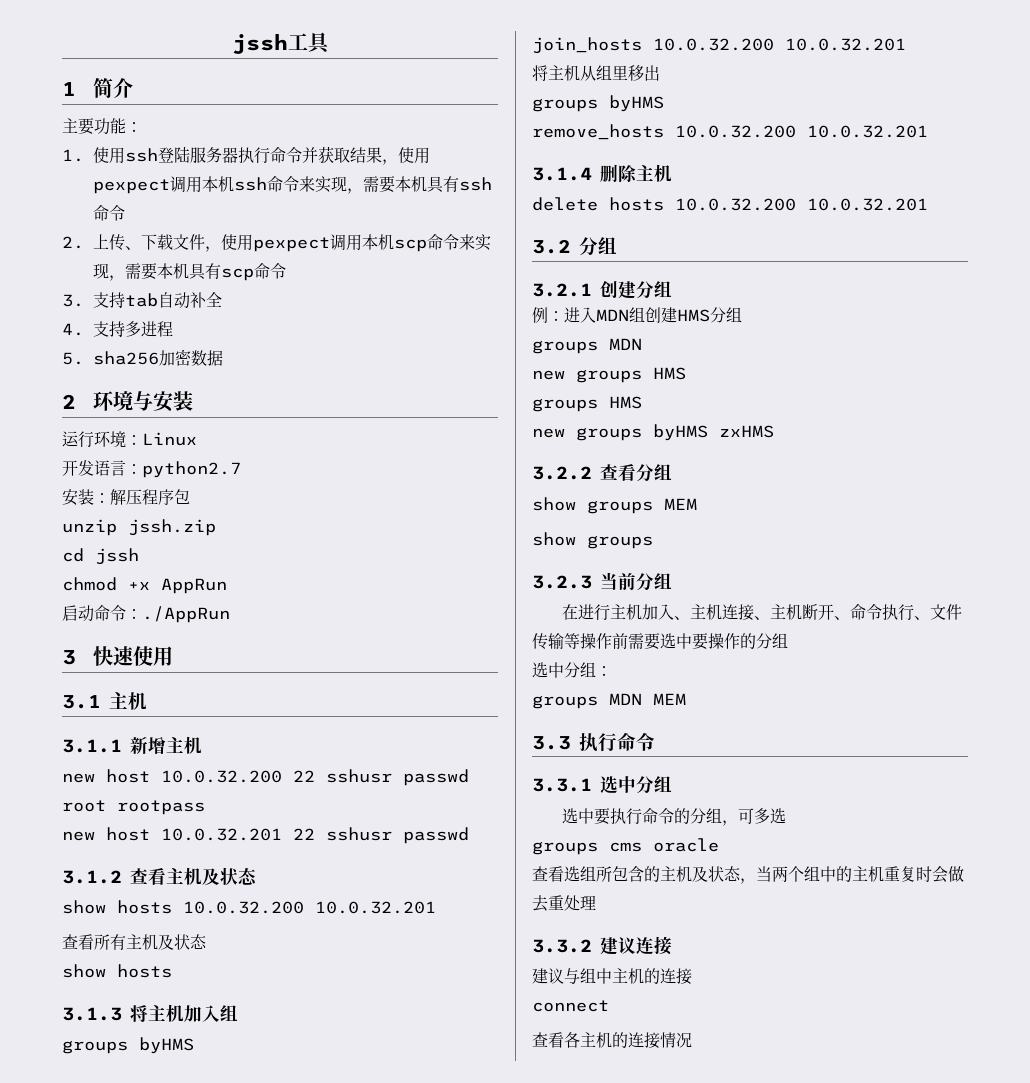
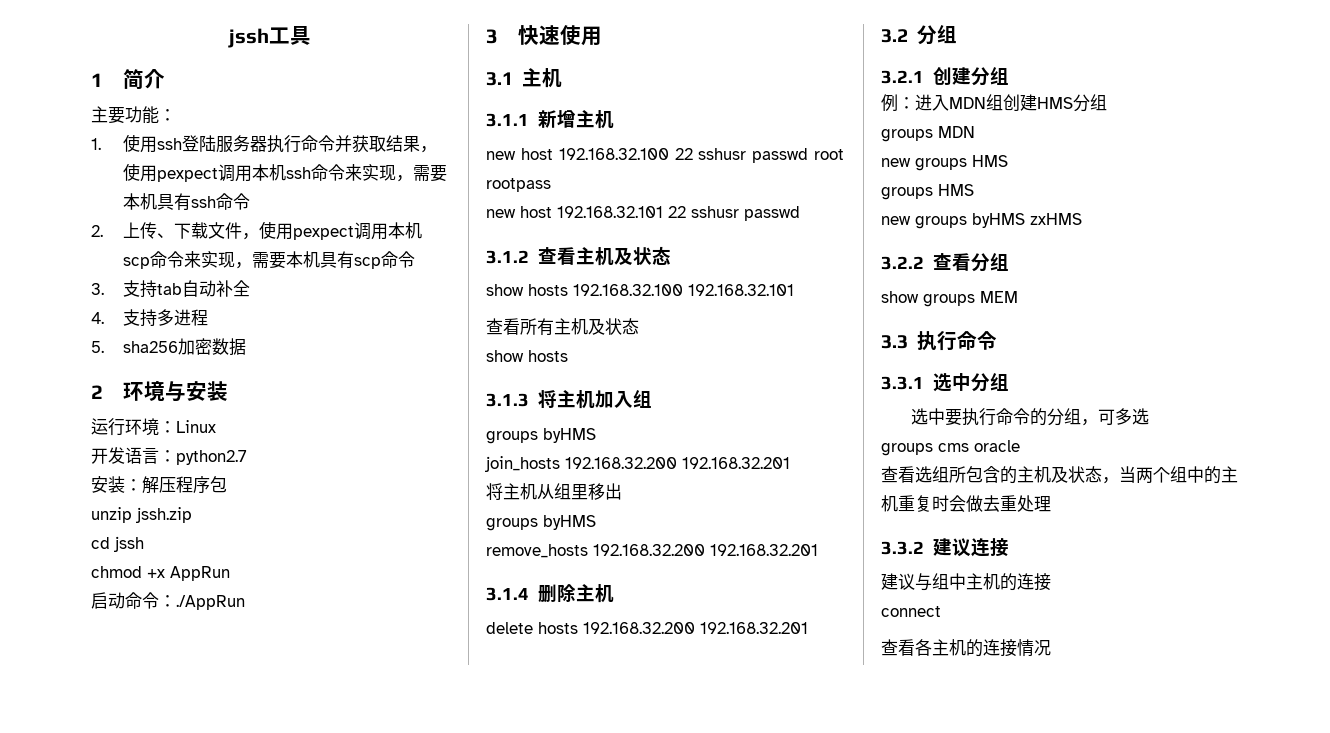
- new host 10.0.32.200 22 sshusr passwd root rootpass
+ new host 192.168.32.100 22 sshusr passwd root rootpass
- new host 10.0.32.201 22 sshusr passwd
+ new host 192.168.32.101 22 sshusr passwd
- show hosts 10.0.32.200 10.0.32.201
+ show hosts 192.168.32.100 192.168.32.101
- join_hosts 10.0.32.200 10.0.32.201
+ join_hosts 192.168.32.200 192.168.32.201
- remove_hosts 10.0.32.200 10.0.32.201
+ remove_hosts 192.168.32.200 192.168.32.201
- delete hosts 10.0.32.200 10.0.32.201
+ delete hosts 192.168.32.200 192.168.32.201
  show groups MEM
- show groups
- 3.2.3当前分组
- 在进行主机加入、主机连接、主机断开、命令执行、文件传输等操作前需要选中要操作的分组
- 选中分组：
- groups MDN MEM

